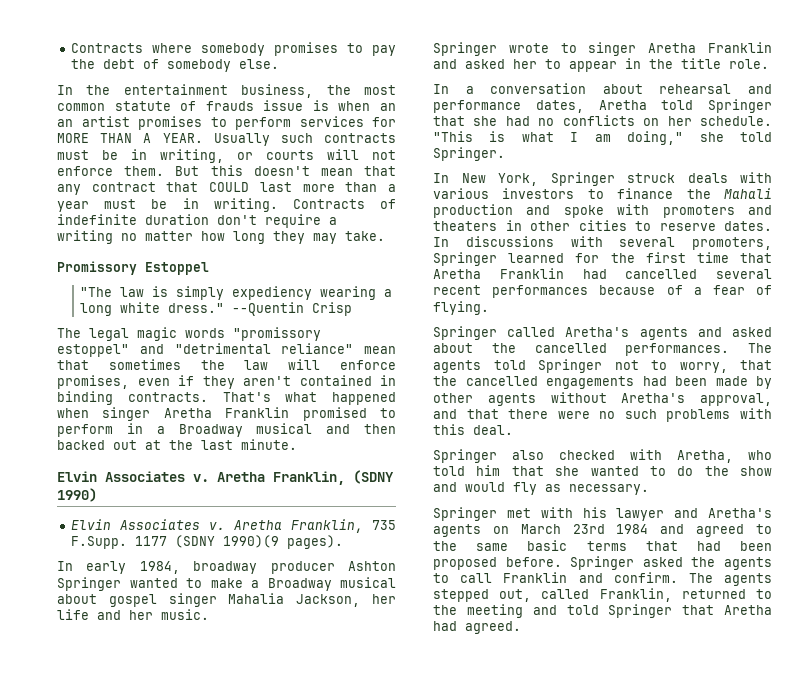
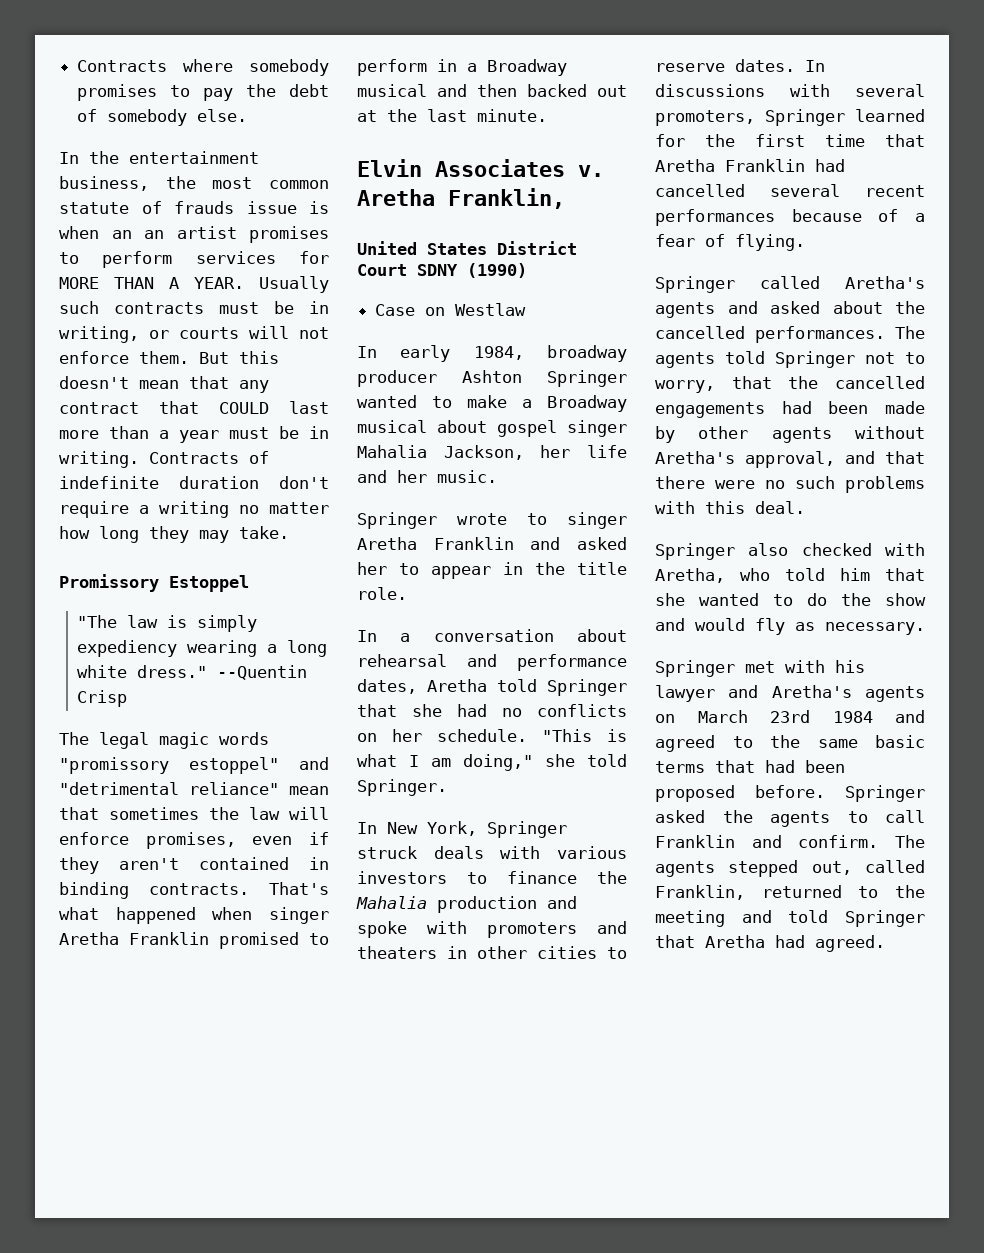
- Aretha Franklin, (SDNY 1990)
- Elvin Associates v. Aretha Franklin, 735 F.Supp. 1177 (SDNY 1990)(9 pages).
+ Aretha Franklin,
+ United States District Court SDNY (1990)
+ Case on Westlaw
- In New York, Springer struck deals with various investors to finance the Mahali production and spoke with promoters and theaters in other cities to reserve dates.
+ In New York, Springer struck deals with various investors to finance the Mahalia production and spoke with promoters and theaters in other cities to reserve dates.

